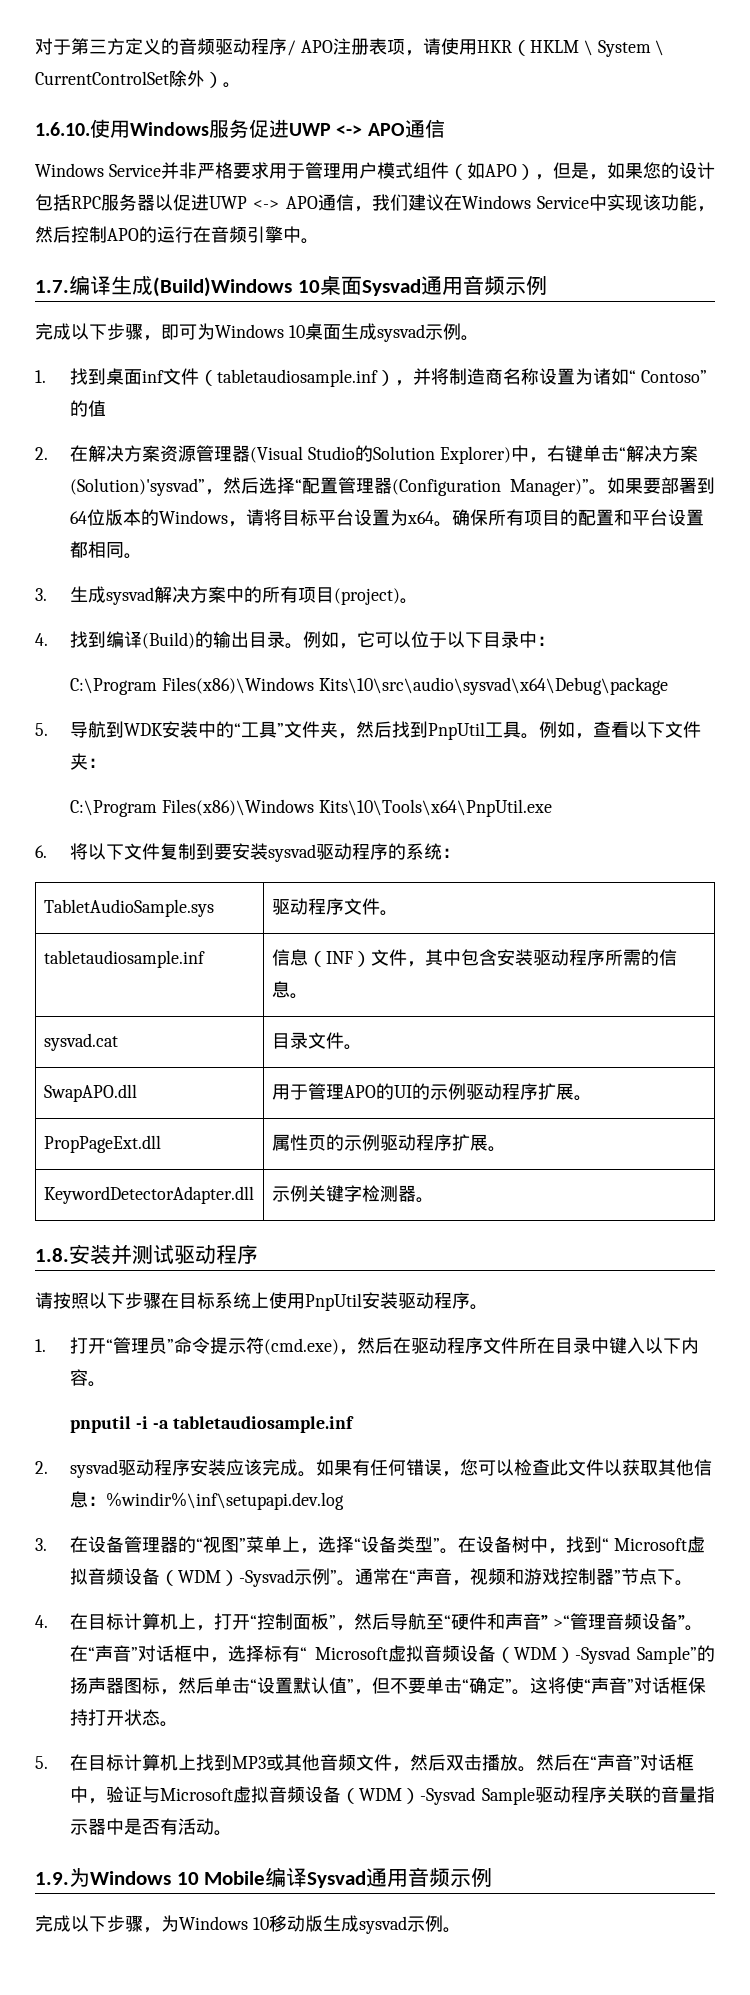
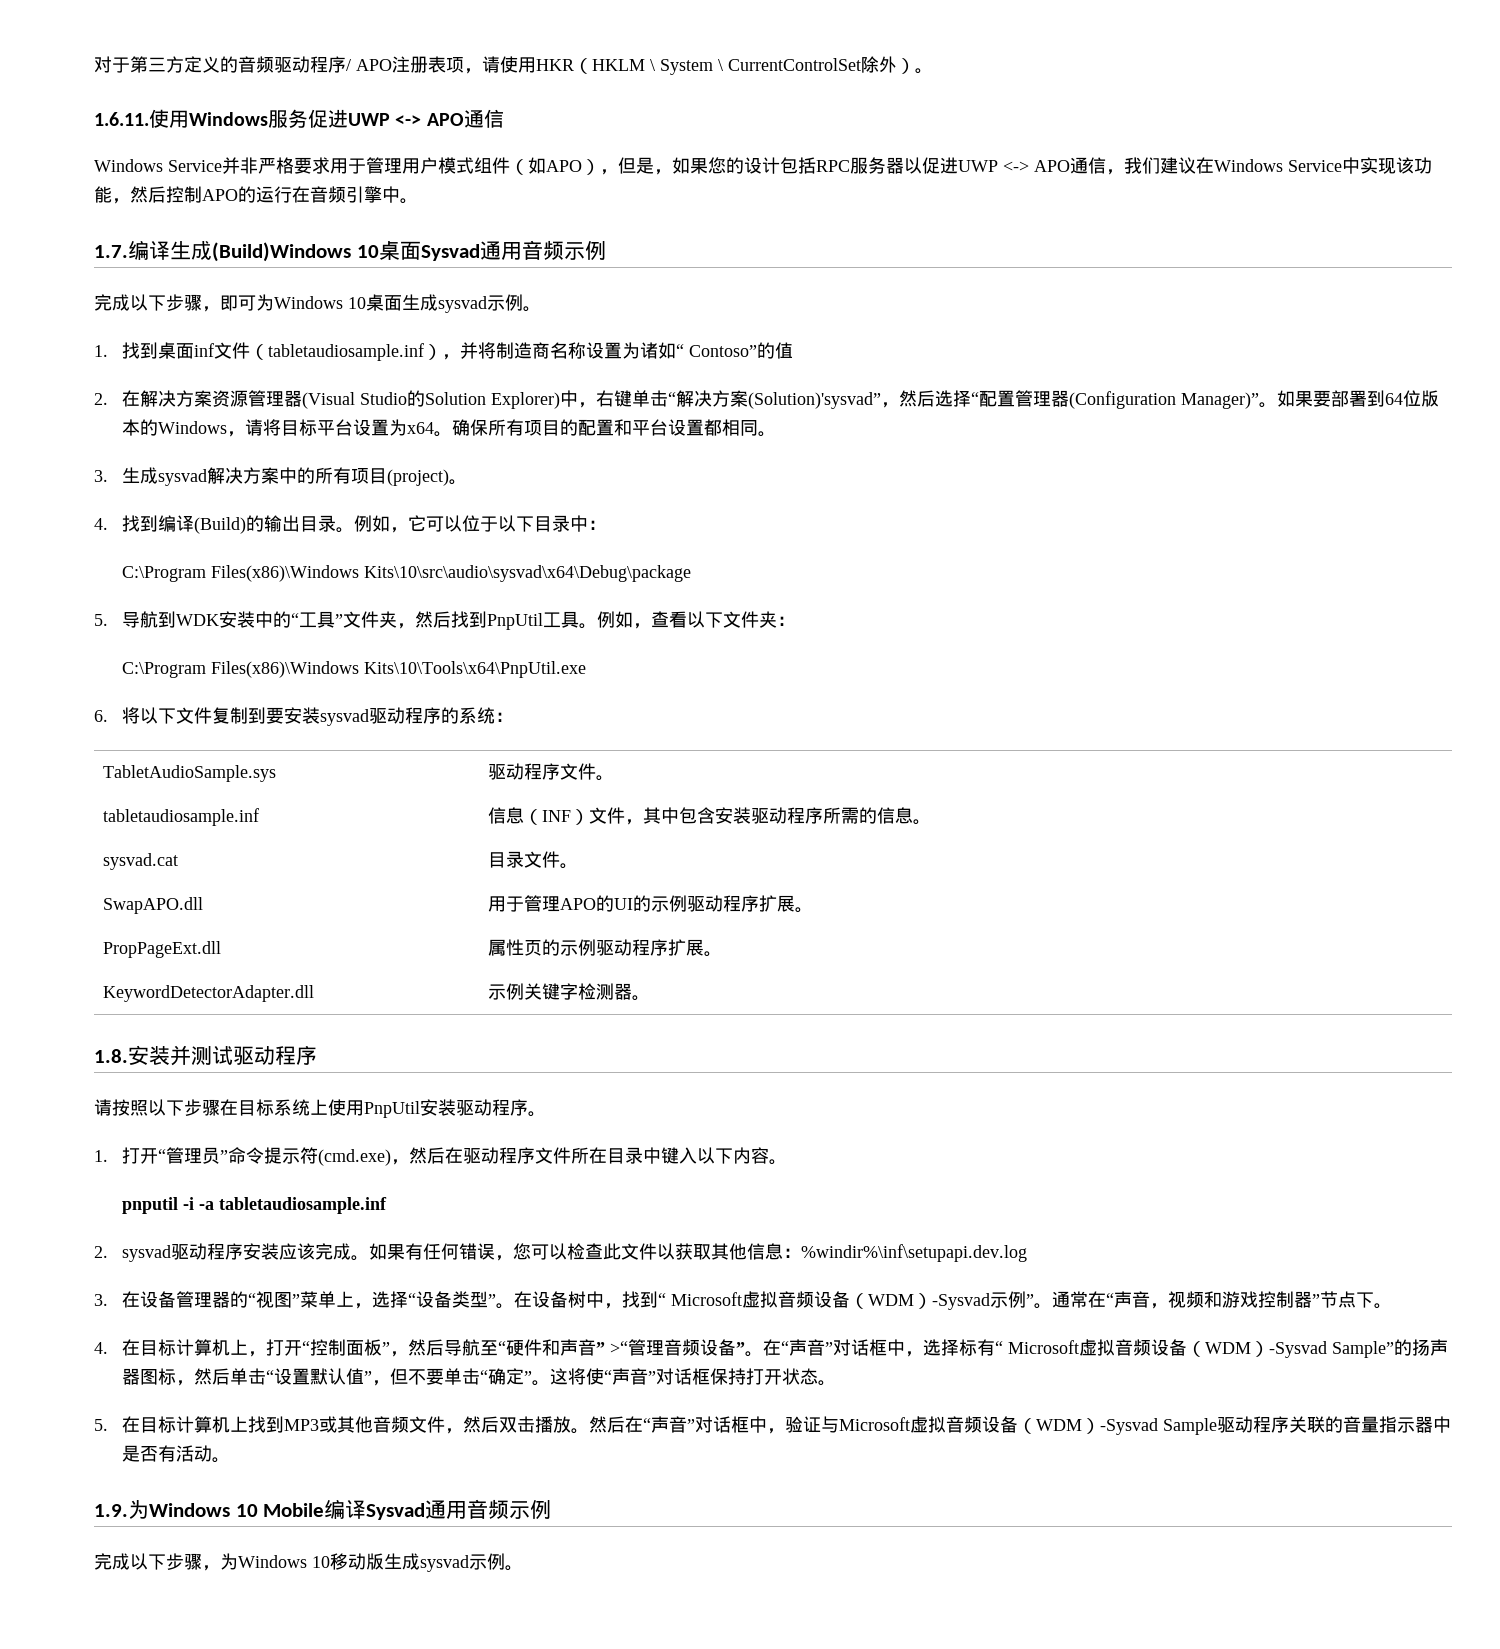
- 1.6.10.使用Windows服务促进UWP <-> APO通信
+ 1.6.11.使用Windows服务促进UWP <-> APO通信

